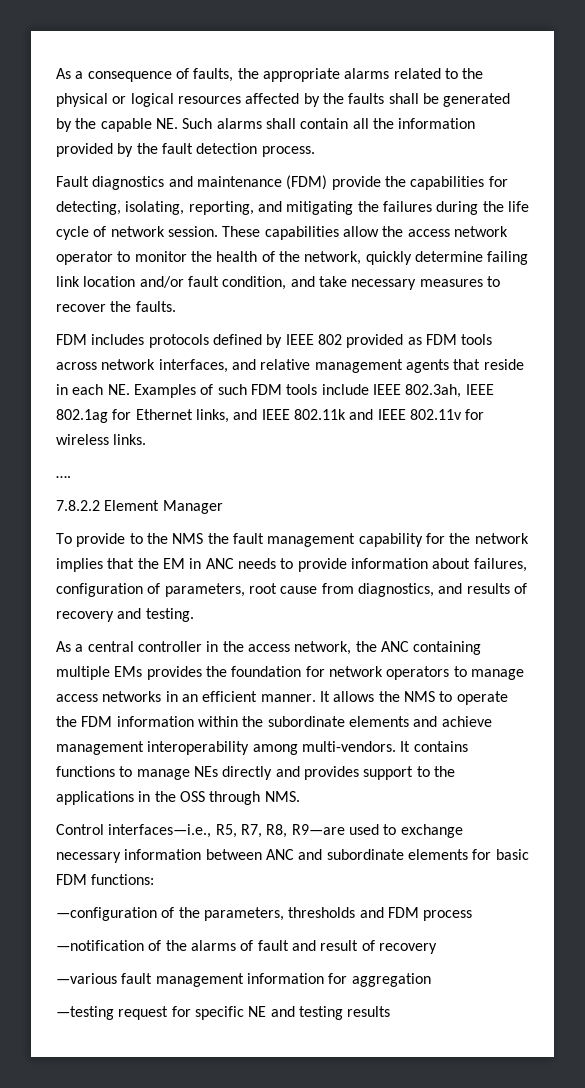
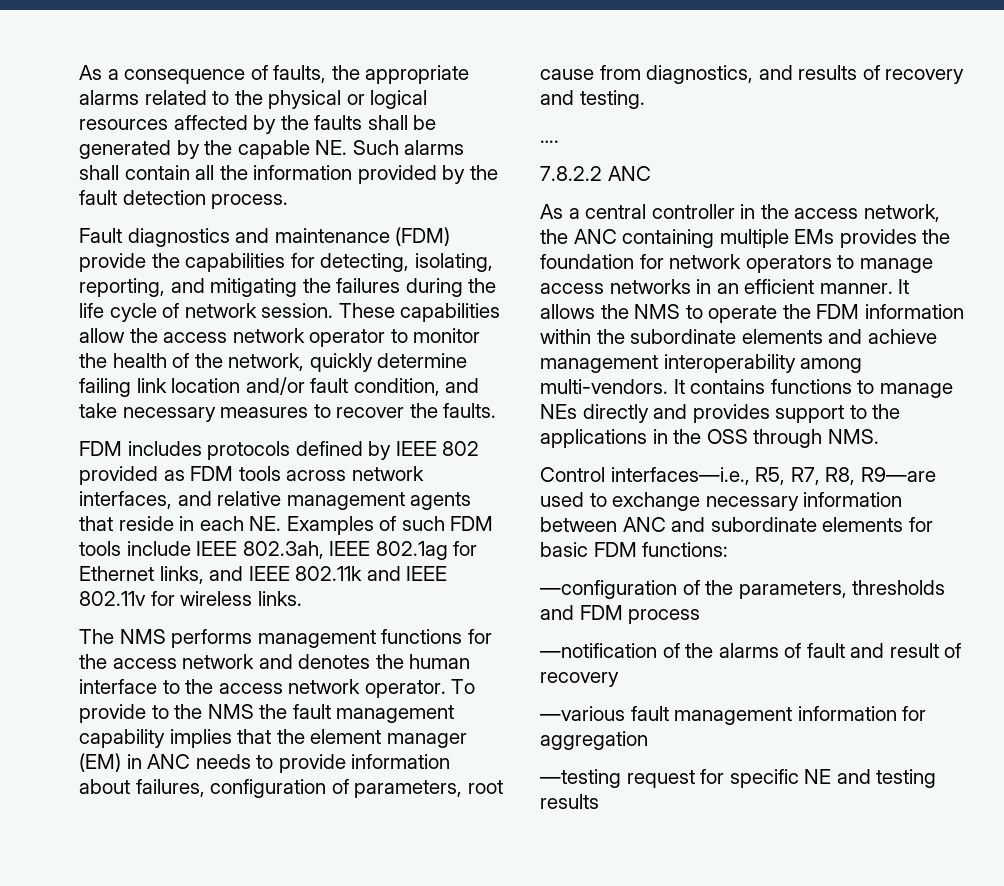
- ….
- 7.8.2.2 Element Manager
- To provide to the NMS the fault management capability for the network implies that the EM in ANC needs to provide information about failures, configuration of parameters, root cause from diagnostics, and results of recovery and testing.
+ The NMS performs management functions for the access network and denotes the human interface to the access network operator. To provide to the NMS the fault management capability implies that the element manager (EM) in ANC needs to provide information about failures, configuration of parameters, root cause from diagnostics, and results of recovery and testing.
+ ….
+ 7.8.2.2 ANC

